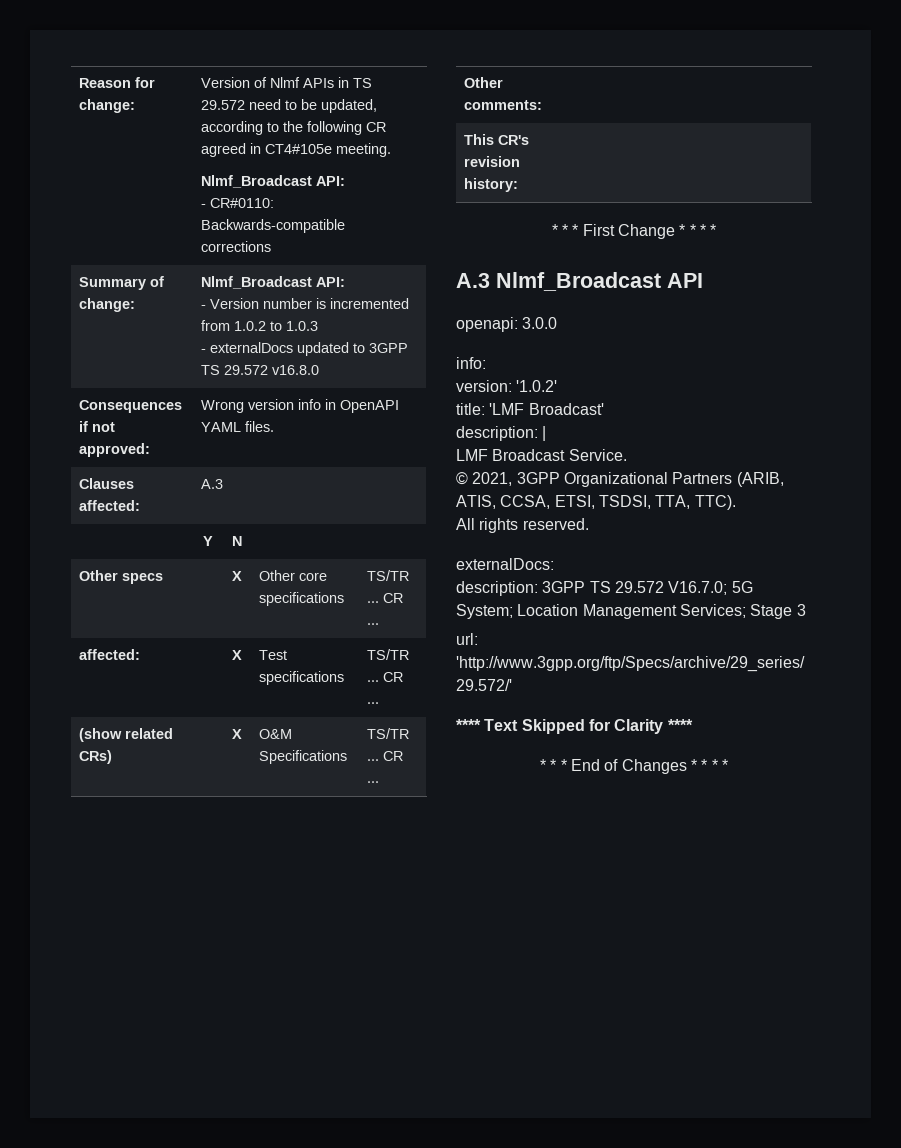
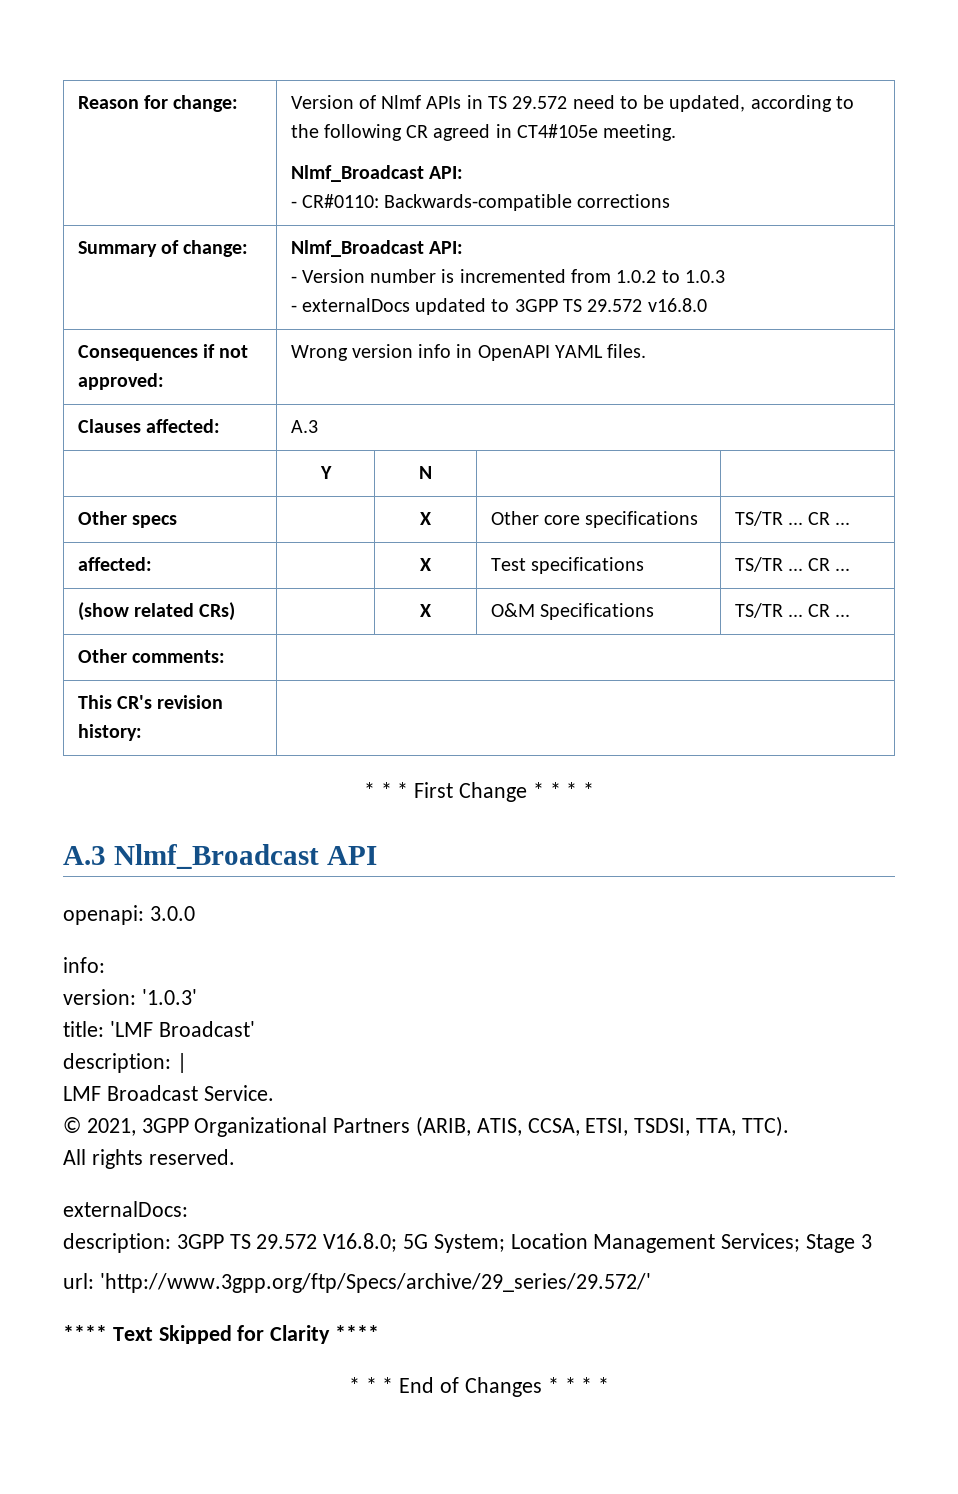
- version: '1.0.2'
+ version: '1.0.3'
- description: 3GPP TS 29.572 V16.7.0; 5G System; Location Management Services; Stage 3
+ description: 3GPP TS 29.572 V16.8.0; 5G System; Location Management Services; Stage 3

